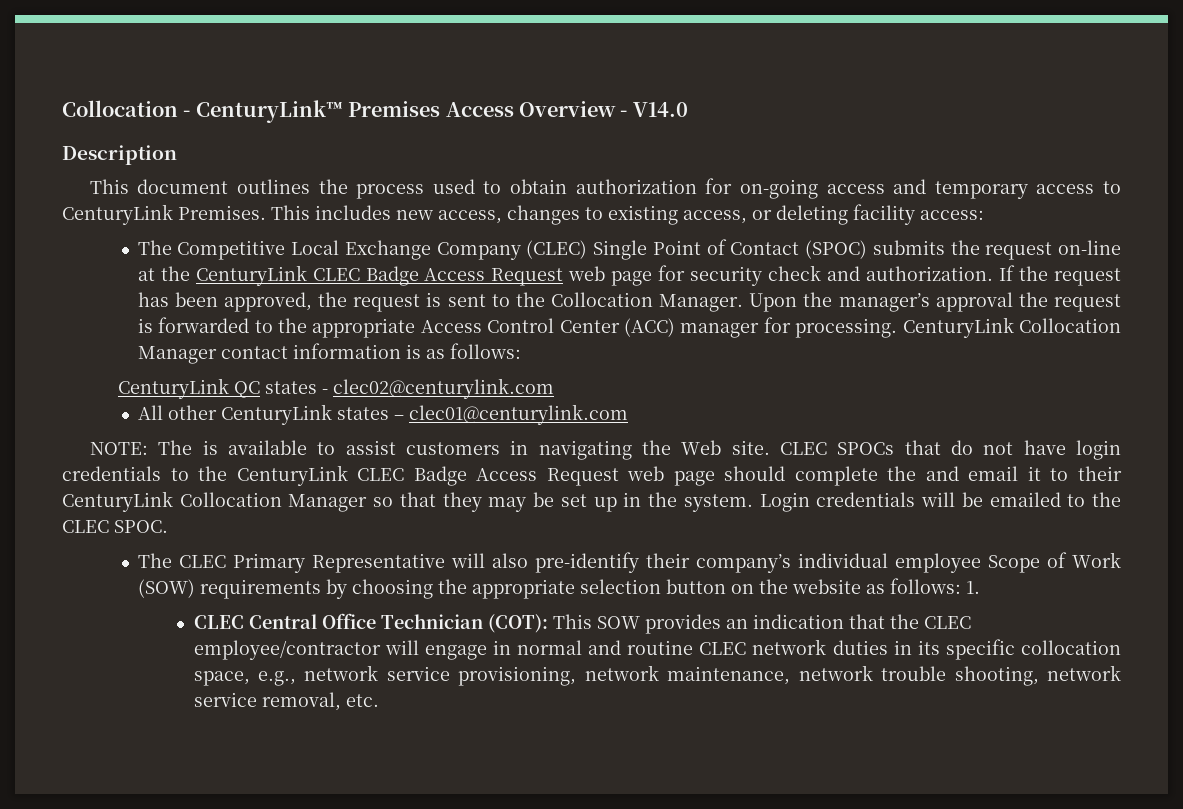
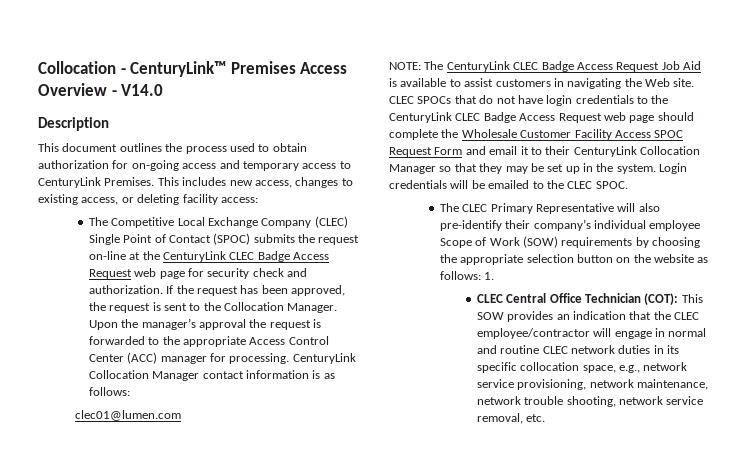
- CenturyLink QC states - clec02@centurylink.com
- All other CenturyLink states – clec01@centurylink.com
- NOTE: The is available to assist customers in navigating the Web site.
+ clec01@lumen.com
+ NOTE: The CenturyLink CLEC Badge Access Request Job Aid is available to assist customers in navigating the Web site.
- CLEC SPOCs that do not have login credentials to the CenturyLink CLEC Badge Access Request web page should complete the and email it to their CenturyLink Collocation Manager so that they may be set up in the system.
+ CLEC SPOCs that do not have login credentials to the CenturyLink CLEC Badge Access Request web page should complete the Wholesale Customer Facility Access SPOC Request Form and email it to their CenturyLink Collocation Manager so that they may be set up in the system.

